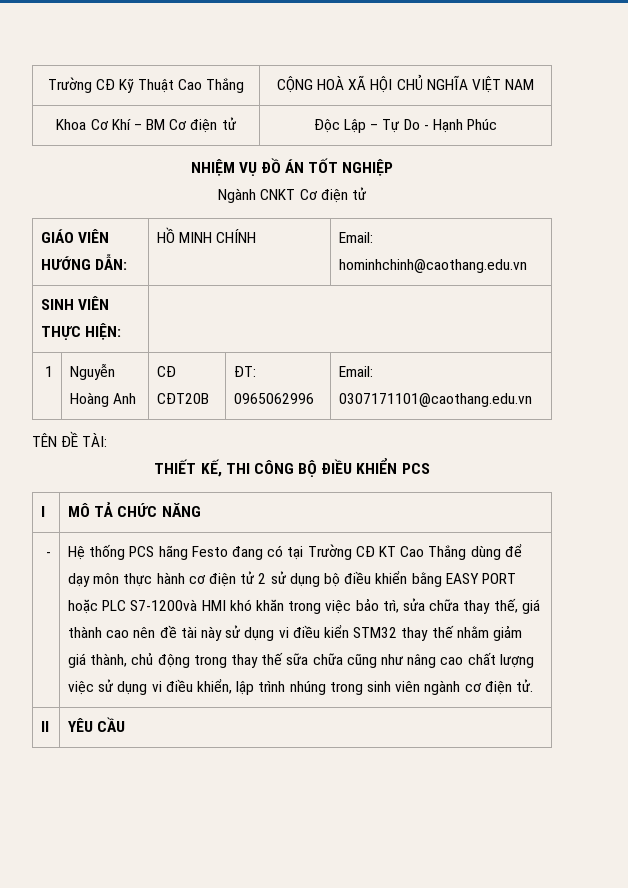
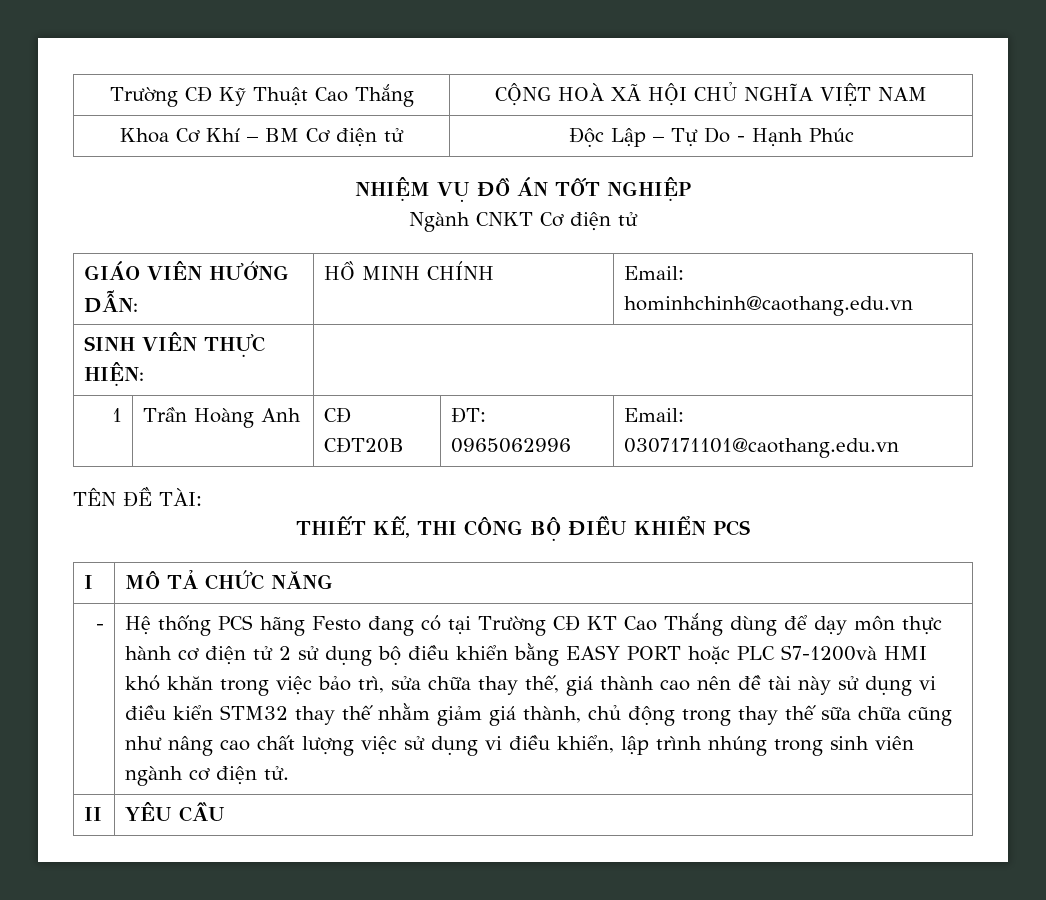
- 1 | Nguyễn Hoàng Anh | CĐ CĐT20B | ĐT: 0965062996 | Email: 0307171101@caothang.edu.vn
+ 1 | Trần Hoàng Anh | CĐ CĐT20B | ĐT: 0965062996 | Email: 0307171101@caothang.edu.vn

